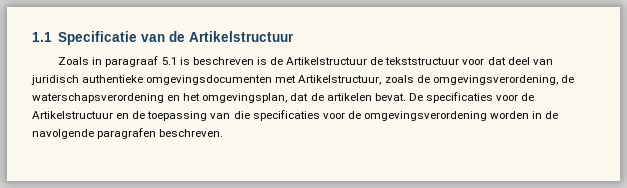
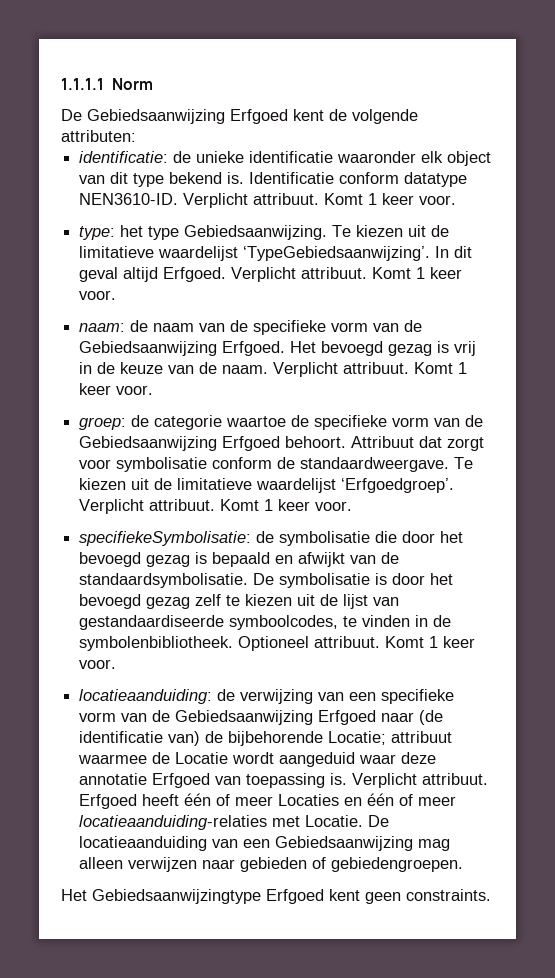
- 1.1 Specificatie van de Artikelstructuur
- Zoals in paragraaf 5.1 is beschreven is de Artikelstructuur de tekststructuur voor dat deel van juridisch authentieke omgevingsdocumenten met Artikelstructuur, zoals de omgevingsverordening, de waterschapsverordening en het omgevingsplan, dat de artikelen bevat. De specificaties voor de Artikelstructuur en de toepassing van die specificaties voor de omgevingsverordening worden in de navolgende paragrafen beschreven.
+ 1.1.1.1 Norm
+ De Gebiedsaanwijzing Erfgoed kent de volgende attributen:
+ identificatie: de unieke identificatie waaronder elk object van dit type bekend is. Identificatie conform datatype NEN3610-ID. Verplicht attribuut. Komt 1 keer voor.
+ type: het type Gebiedsaanwijzing. Te kiezen uit de limitatieve waardelijst ‘TypeGebiedsaanwijzing’. In dit geval altijd Erfgoed. Verplicht attribuut. Komt 1 keer voor.
+ naam: de naam van de specifieke vorm van de Gebiedsaanwijzing Erfgoed. Het bevoegd gezag is vrij in de keuze van de naam. Verplicht attribuut. Komt 1 keer voor.
+ groep: de categorie waartoe de specifieke vorm van de Gebiedsaanwijzing Erfgoed behoort. Attribuut dat zorgt voor symbolisatie conform de standaardweergave. Te kiezen uit de limitatieve waardelijst ‘Erfgoedgroep’. Verplicht attribuut. Komt 1 keer voor.
+ specifiekeSymbolisatie: de symbolisatie die door het bevoegd gezag is bepaald en afwijkt van de standaardsymbolisatie. De symbolisatie is door het bevoegd gezag zelf te kiezen uit de lijst van gestandaardiseerde symboolcodes, te vinden in de symbolenbibliotheek. Optioneel attribuut. Komt 1 keer voor.
+ locatieaanduiding: de verwijzing van een specifieke vorm van de Gebiedsaanwijzing Erfgoed naar (de identificatie van) de bijbehorende Locatie; attribuut waarmee de Locatie wordt aangeduid waar deze annotatie Erfgoed van toepassing is. Verplicht attribuut. Erfgoed heeft één of meer Locaties en één of meer locatieaanduiding-relaties met Locatie. De locatieaanduiding van een Gebiedsaanwijzing mag alleen verwijzen naar gebieden of gebiedengroepen.
+ Het Gebiedsaanwijzingtype Erfgoed kent geen constraints.

